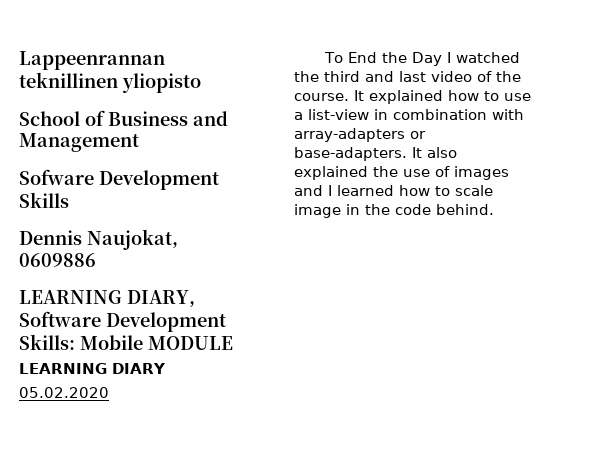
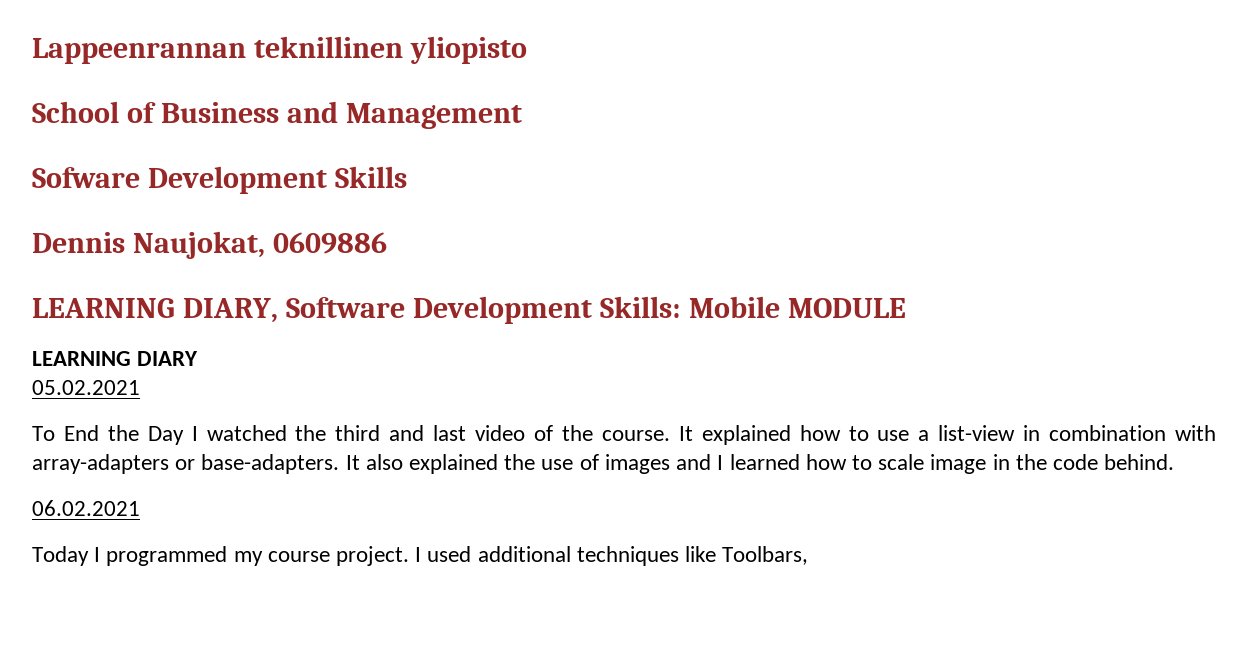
- 05.02.2020
+ 05.02.2021
+ 06.02.2021
+ Today I programmed my course project. I used additional techniques like Toolbars,

